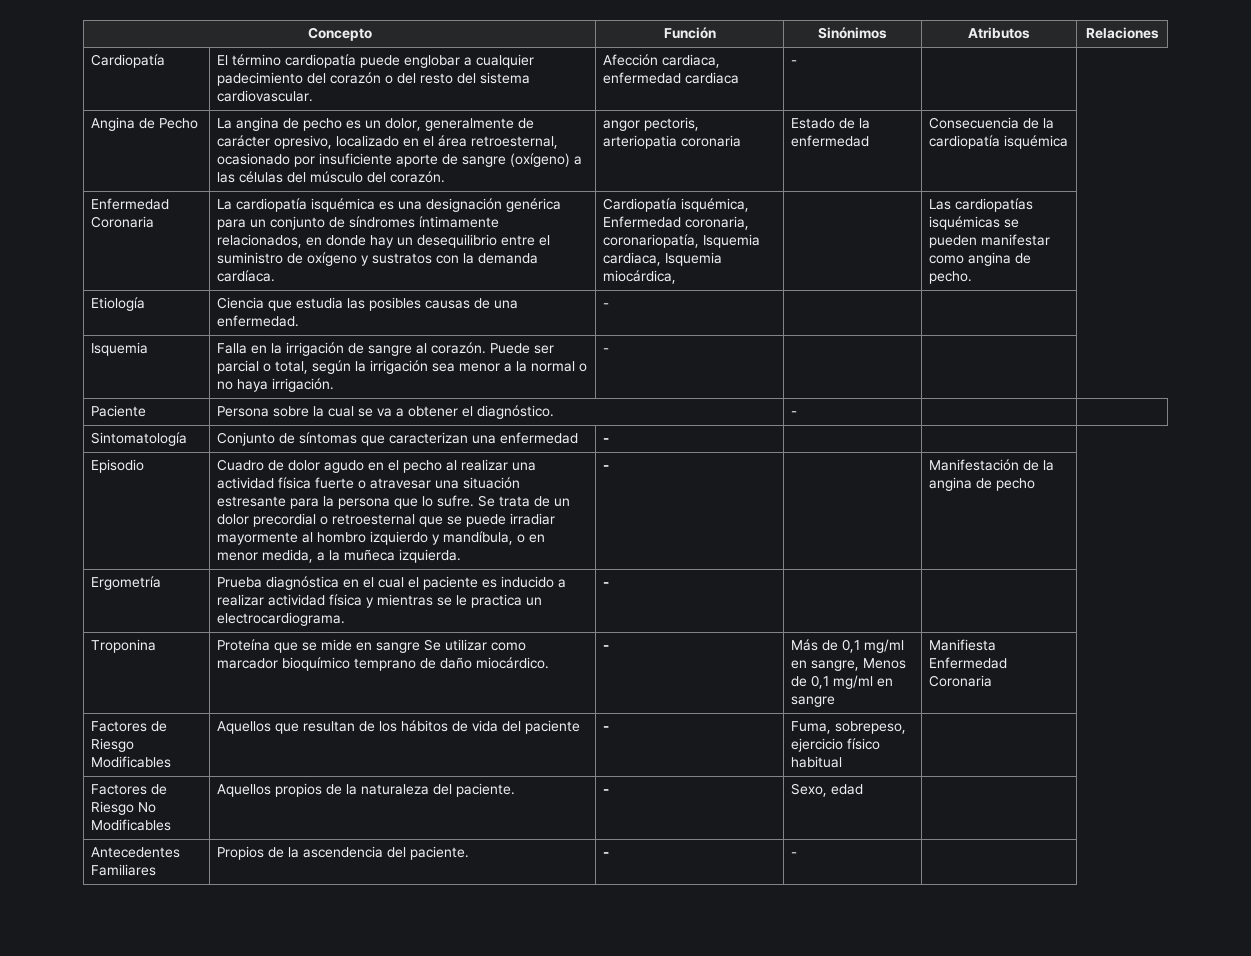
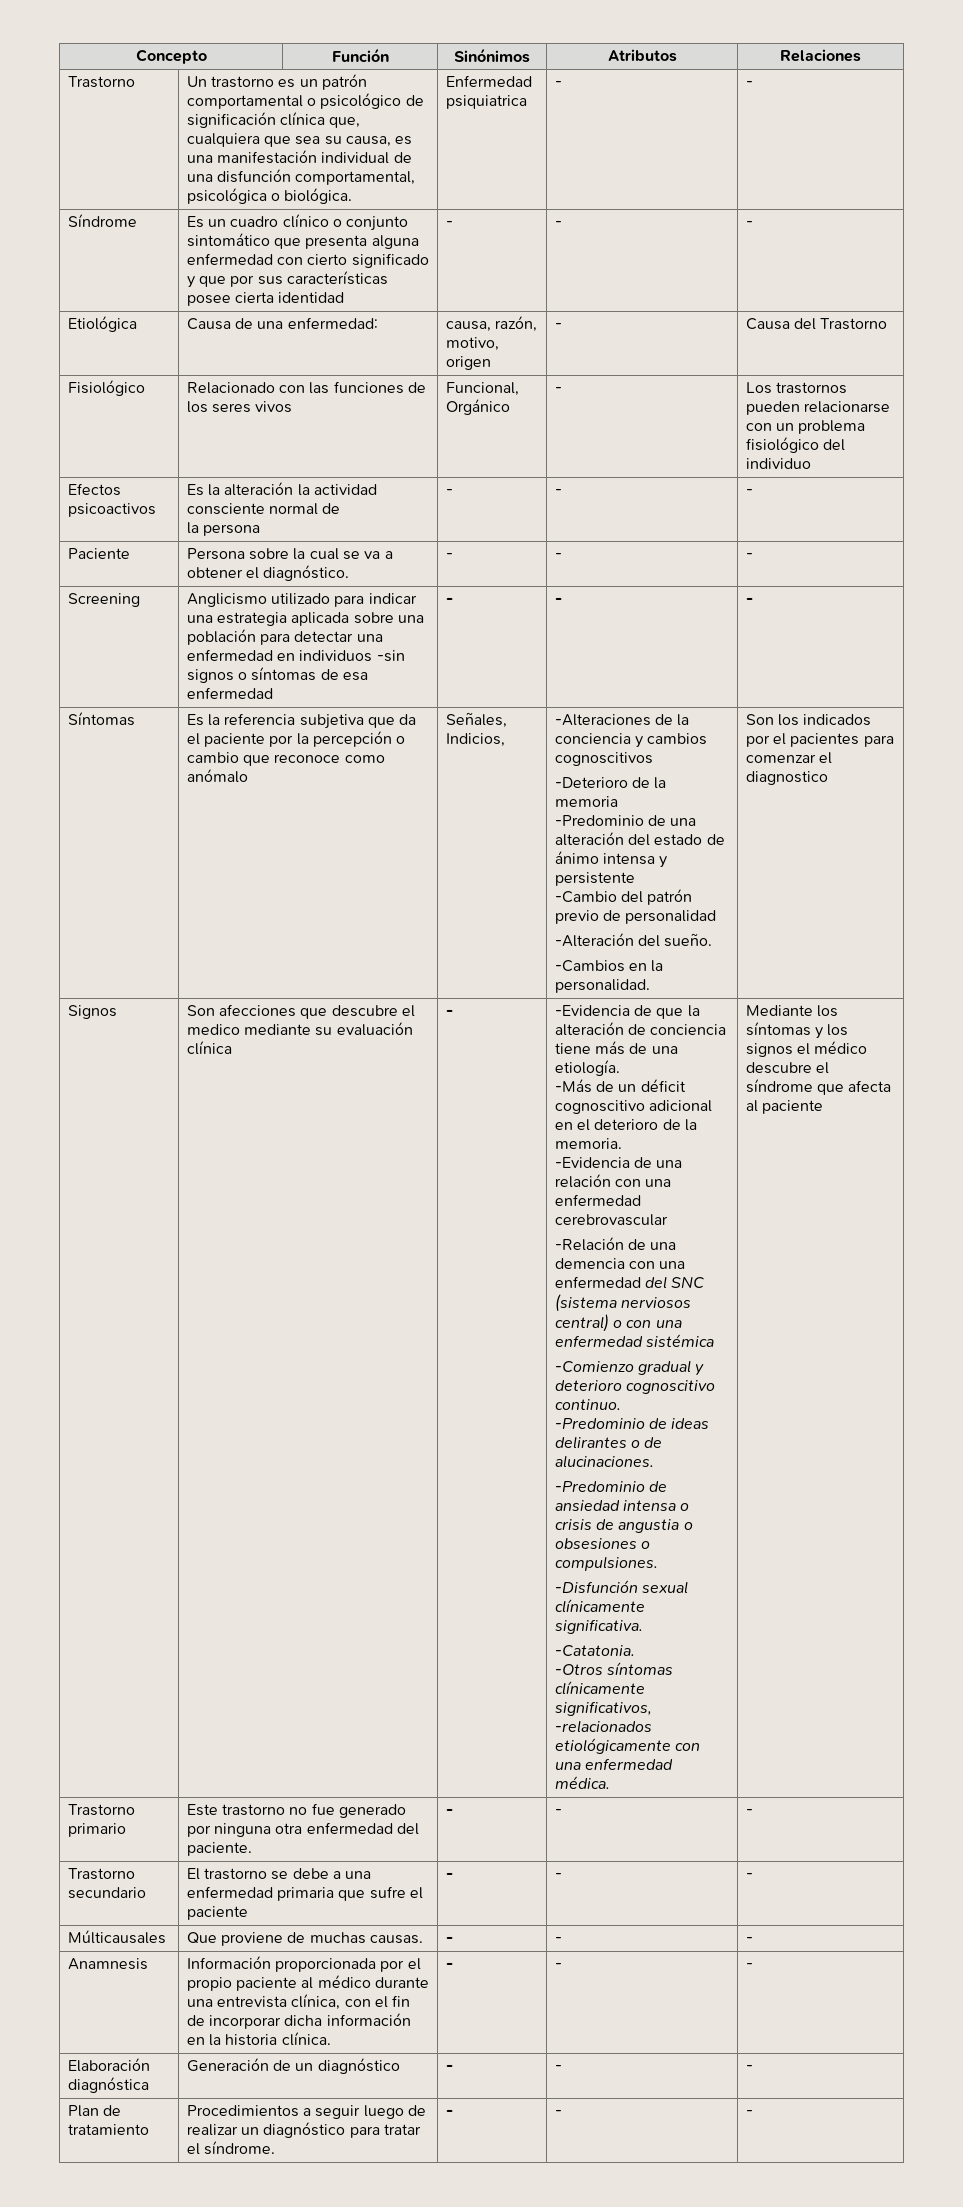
- Cardiopatía | El término cardiopatía puede englobar a cualquier padecimiento del corazón o del resto del sistema cardiovascular. | Afección cardiaca, enfermedad cardiaca | - |
- Angina de Pecho | La angina de pecho es un dolor, generalmente de carácter opresivo, localizado en el área retroesternal, ocasionado por insuficiente aporte de sangre (oxígeno) a las células del músculo del corazón. | angor pectoris, arteriopatia coronaria | Estado de la enfermedad | Consecuencia de la cardiopatía isquémica
- Enfermedad Coronaria | La cardiopatía isquémica es una designación genérica para un conjunto de síndromes íntimamente relacionados, en donde hay un desequilibrio entre el suministro de oxígeno y sustratos con la demanda cardíaca. | Cardiopatía isquémica, Enfermedad coronaria, coronariopatía, Isquemia cardiaca, Isquemia miocárdica, | | Las cardiopatías isquémicas se pueden manifestar como angina de pecho.
- Etiología | Ciencia que estudia las posibles causas de una enfermedad. | - | |
- Isquemia | Falla en la irrigación de sangre al corazón. Puede ser parcial o total, según la irrigación sea menor a la normal o no haya irrigación. | - | |
+ Trastorno | Un trastorno es un patrón comportamental o psicológico de significación clínica que, cualquiera que sea su causa, es una manifestación individual de una disfunción comportamental, psicológica o biológica. | Enfermedad psiquiatrica | - | -
+ Síndrome | Es un cuadro clínico o conjunto sintomático que presenta alguna enfermedad con cierto significado y que por sus características posee cierta identidad | - | - | -
+ Etiológica | Causa de una enfermedad: | causa, razón, motivo, origen | - | Causa del Trastorno
+ Fisiológico | Relacionado con las funciones de los seres vivos | Funcional, Orgánico | - | Los trastornos pueden relacionarse con un problema fisiológico del individuo
+ Efectos psicoactivos | Es la alteración la actividad consciente normal de
+ la persona | - | - | -
- Paciente | Persona sobre la cual se va a obtener el diagnóstico. | - | |
- Sintomatología | Conjunto de síntomas que caracterizan una enfermedad | - | |
- Episodio | Cuadro de dolor agudo en el pecho al realizar una actividad física fuerte o atravesar una situación estresante para la persona que lo sufre. Se trata de un dolor precordial o retroesternal que se puede irradiar mayormente al hombro izquierdo y mandíbula, o en menor medida, a la muñeca izquierda. | - | | Manifestación de la angina de pecho
- Ergometría | Prueba diagnóstica en el cual el paciente es inducido a realizar actividad física y mientras se le practica un electrocardiograma. | - | |
- Troponina | Proteína que se mide en sangre Se utilizar como marcador bioquímico temprano de daño miocárdico. | - | Más de 0,1 mg/ml en sangre, Menos de 0,1 mg/ml en sangre | Manifiesta Enfermedad Coronaria
- Factores de Riesgo Modificables | Aquellos que resultan de los hábitos de vida del paciente | - | Fuma, sobrepeso, ejercicio físico habitual |
- Factores de Riesgo No Modificables | Aquellos propios de la naturaleza del paciente. | - | Sexo, edad |
- Antecedentes Familiares | Propios de la ascendencia del paciente. | - | - |
+ Paciente | Persona sobre la cual se va a obtener el diagnóstico. | - | - | -
+ Screening | Anglicismo utilizado para indicar una estrategia aplicada sobre una población para detectar una enfermedad en individuos -sin signos o síntomas de esa enfermedad | - | - | -
+ Síntomas | Es la referencia subjetiva que da el paciente por la percepción o cambio que reconoce como anómalo | Señales, Indicios, | -Alteraciones de la conciencia y cambios cognoscitivos
+ -Deterioro de la memoria
+ -Predominio de una alteración del estado de ánimo intensa y persistente
+ -Cambio del patrón previo de personalidad
+ -Alteración del sueño.
+ -Cambios en la personalidad. | Son los indicados por el pacientes para comenzar el diagnostico
+ Signos | Son afecciones que descubre el medico mediante su evaluación clínica | - | -Evidencia de que la alteración de conciencia tiene más de una etiología.
+ -Más de un déficit cognoscitivo adicional en el deterioro de la memoria.
+ -Evidencia de una relación con una enfermedad cerebrovascular
+ -Relación de una demencia con una enfermedad del SNC (sistema nerviosos central) o con una enfermedad sistémica
+ -Comienzo gradual y deterioro cognoscitivo continuo.
+ -Predominio de ideas delirantes o de alucinaciones.
+ -Predominio de ansiedad intensa o crisis de angustia o obsesiones o compulsiones.
+ -Disfunción sexual clínicamente significativa.
+ -Catatonia.
+ -Otros síntomas clínicamente significativos, -relacionados etiológicamente con una enfermedad médica. | Mediante los síntomas y los signos el médico descubre el síndrome que afecta al paciente
+ Trastorno primario | Este trastorno no fue generado por ninguna otra enfermedad del paciente. | - | - | -
+ Trastorno secundario | El trastorno se debe a una enfermedad primaria que sufre el paciente | - | - | -
+ Múlticausales | Que proviene de muchas causas. | - | - | -
+ Anamnesis | Información proporcionada por el propio paciente al médico durante una entrevista clínica, con el fin de incorporar dicha información en la historia clínica. | - | - | -
+ Elaboración diagnóstica | Generación de un diagnóstico | - | - | -
+ Plan de tratamiento | Procedimientos a seguir luego de realizar un diagnóstico para tratar el síndrome. | - | - | -

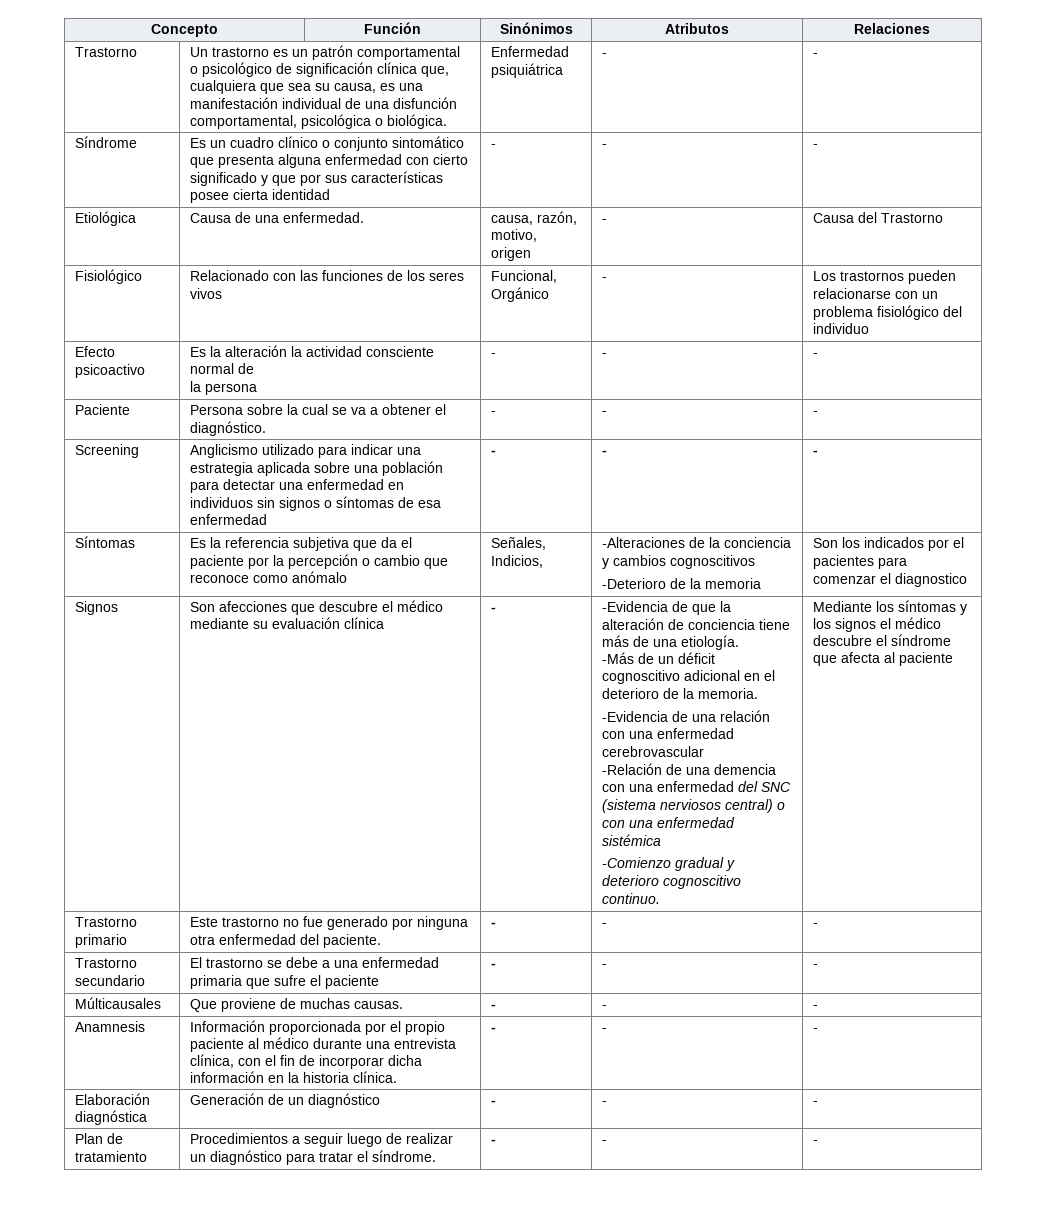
- Trastorno | Un trastorno es un patrón comportamental o psicológico de significación clínica que, cualquiera que sea su causa, es una manifestación individual de una disfunción comportamental, psicológica o biológica. | Enfermedad psiquiatrica | - | -
+ Trastorno | Un trastorno es un patrón comportamental o psicológico de significación clínica que, cualquiera que sea su causa, es una manifestación individual de una disfunción comportamental, psicológica o biológica. | Enfermedad psiquiátrica | - | -
- Etiológica | Causa de una enfermedad: | causa, razón, motivo, origen | - | Causa del Trastorno
+ Etiológica | Causa de una enfermedad. | causa, razón, motivo, origen | - | Causa del Trastorno
- Efectos psicoactivos | Es la alteración la actividad consciente normal de
+ Efecto psicoactivo | Es la alteración la actividad consciente normal de
- Screening | Anglicismo utilizado para indicar una estrategia aplicada sobre una población para detectar una enfermedad en individuos -sin signos o síntomas de esa enfermedad | - | - | -
+ Screening | Anglicismo utilizado para indicar una estrategia aplicada sobre una población para detectar una enfermedad en individuos sin signos o síntomas de esa enfermedad | - | - | -
- -Predominio de una alteración del estado de ánimo intensa y persistente
- -Cambio del patrón previo de personalidad
- -Alteración del sueño.
- -Cambios en la personalidad.
- Son afecciones que descubre el medico mediante su evaluación clínica
+ Son afecciones que descubre el médico mediante su evaluación clínica
- -Predominio de ideas delirantes o de alucinaciones.
- -Predominio de ansiedad intensa o crisis de angustia o obsesiones o compulsiones.
- -Disfunción sexual clínicamente significativa.
- -Catatonia.
- -Otros síntomas clínicamente significativos, -relacionados etiológicamente con una enfermedad médica.

